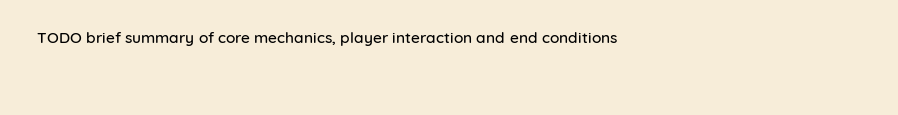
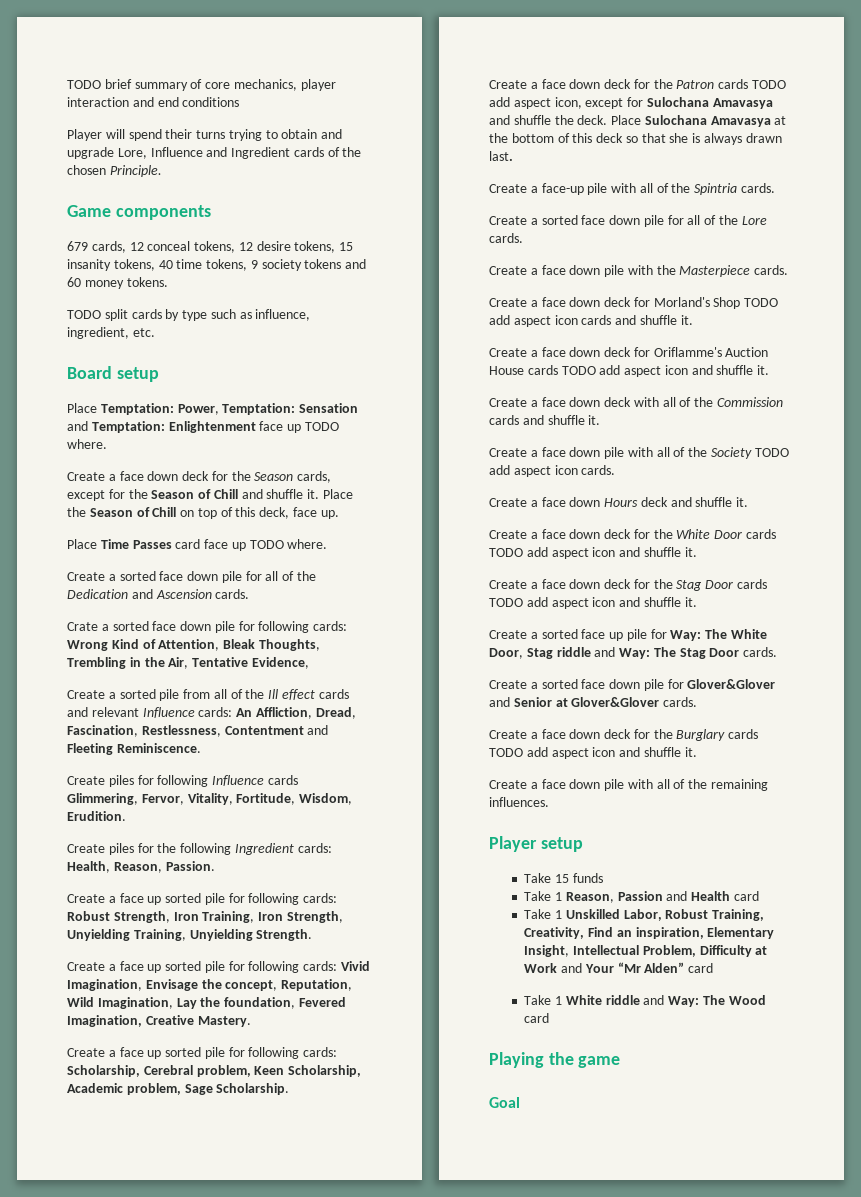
+ Player will spend their turns trying to obtain and upgrade Lore, Influence and Ingredient cards of the chosen Principle.
+ Game components
+ 679 cards, 12 conceal tokens, 12 desire tokens, 15 insanity tokens, 40 time tokens, 9 society tokens and 60 money tokens.
+ TODO split cards by type such as influence, ingredient, etc.
+ Board setup
+ Place Temptation: Power, Temptation: Sensation and Temptation: Enlightenment face up TODO where.
+ Create a face down deck for the Season cards, except for the Season of Chill and shuffle it. Place the Season of Chill on top of this deck, face up.
+ Place Time Passes card face up TODO where.
+ Create a sorted face down pile for all of the Dedication and Ascension cards.
+ Crate a sorted face down pile for following cards: Wrong Kind of Attention, Bleak Thoughts, Trembling in the Air, Tentative Evidence,
+ Create a sorted pile from all of the Ill effect cards and relevant Influence cards: An Affliction, Dread, Fascination, Restlessness, Contentment and Fleeting Reminiscence.
+ Create piles for following Influence cards Glimmering, Fervor, Vitality, Fortitude, Wisdom, Erudition.
+ Create piles for the following Ingredient cards: Health, Reason, Passion.
+ Create a face up sorted pile for following cards: Robust Strength, Iron Training, Iron Strength, Unyielding Training, Unyielding Strength.
+ Create a face up sorted pile for following cards: Vivid Imagination, Envisage the concept, Reputation, Wild Imagination, Lay the foundation, Fevered Imagination, Creative Mastery.
+ Create a face up sorted pile for following cards: Scholarship, Cerebral problem, Keen Scholarship, Academic problem, Sage Scholarship.
+ Create a face down deck for the Patron cards TODO add aspect icon, except for Sulochana Amavasya and shuffle the deck. Place Sulochana Amavasya at the bottom of this deck so that she is always drawn last.
+ Create a face-up pile with all of the Spintria cards.
+ Create a sorted face down pile for all of the Lore cards.
+ Create a face down pile with the Masterpiece cards.
+ Create a face down deck for Morland's Shop TODO add aspect icon cards and shuffle it.
+ Create a face down deck for Oriflamme's Auction House cards TODO add aspect icon and shuffle it.
+ Create a face down deck with all of the Commission cards and shuffle it.
+ Create a face down pile with all of the Society TODO add aspect icon cards.
+ Create a face down Hours deck and shuffle it.
+ Create a face down deck for the White Door cards TODO add aspect icon and shuffle it.
+ Create a face down deck for the Stag Door cards TODO add aspect icon and shuffle it.
+ Create a sorted face up pile for Way: The White Door, Stag riddle and Way: The Stag Door cards.
+ Create a sorted face down pile for Glover&Glover and Senior at Glover&Glover cards.
+ Create a face down deck for the Burglary cards TODO add aspect icon and shuffle it.
+ Create a face down pile with all of the remaining influences.
+ Player setup
+ Take 15 funds
+ Take 1 Reason, Passion and Health card
+ Take 1 Unskilled Labor, Robust Training, Creativity, Find an inspiration, Elementary Insight, Intellectual Problem, Difficulty at Work and Your “Mr Alden” card
+ Take 1 White riddle and Way: The Wood card
+ Playing the game
+ Goal

